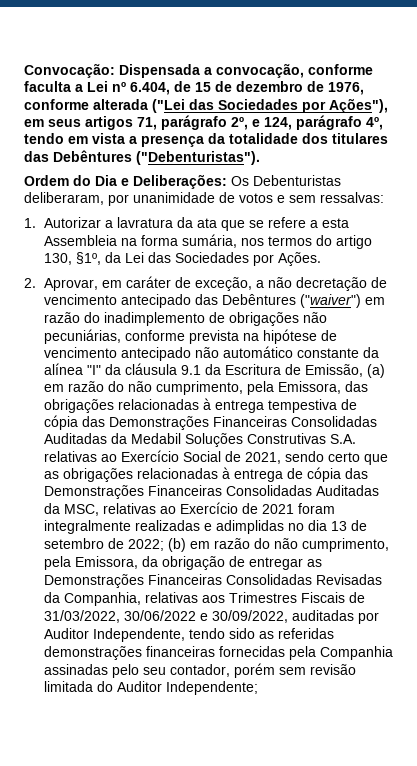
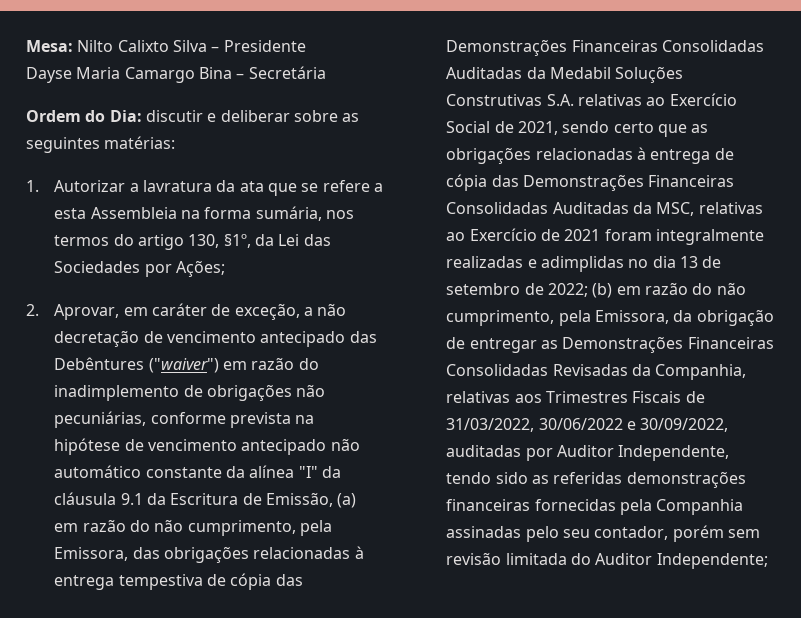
- Convocação: Dispensada a convocação, conforme faculta a Lei nº 6.404, de 15 de dezembro de 1976, conforme alterada ("Lei das Sociedades por Ações"), em seus artigos 71, parágrafo 2º, e 124, parágrafo 4º, tendo em vista a presença da totalidade dos titulares das Debêntures ("Debenturistas").
- Ordem do Dia e Deliberações: Os Debenturistas deliberaram, por unanimidade de votos e sem ressalvas:
+ Mesa: Nilto Calixto Silva – Presidente
+ Dayse Maria Camargo Bina – Secretária
+ Ordem do Dia: discutir e deliberar sobre as seguintes matérias:
- 1. Autorizar a lavratura da ata que se refere a esta Assembleia na forma sumária, nos termos do artigo 130, §1º, da Lei das Sociedades por Ações.
+ 1. Autorizar a lavratura da ata que se refere a esta Assembleia na forma sumária, nos termos do artigo 130, §1º, da Lei das Sociedades por Ações;

